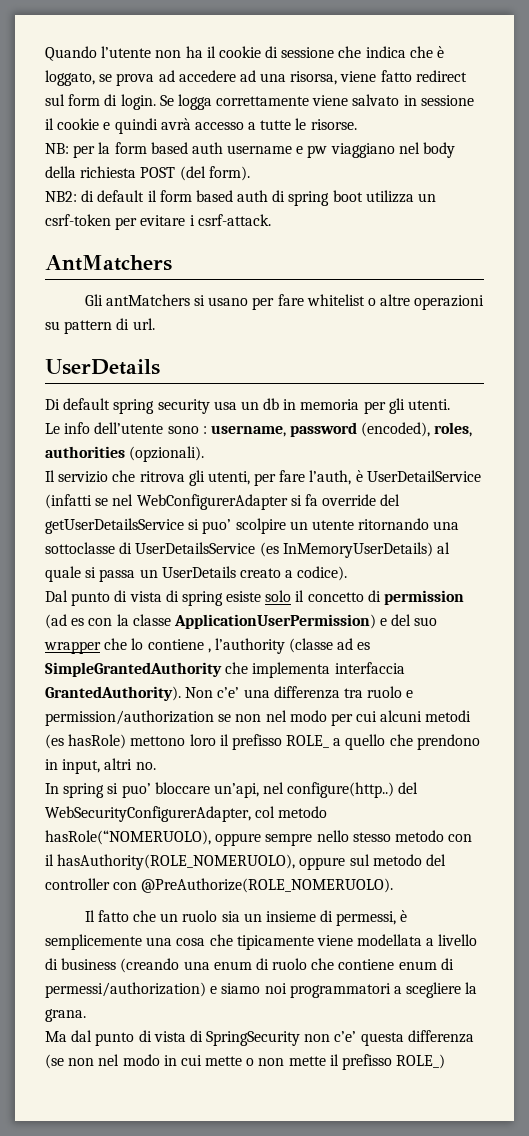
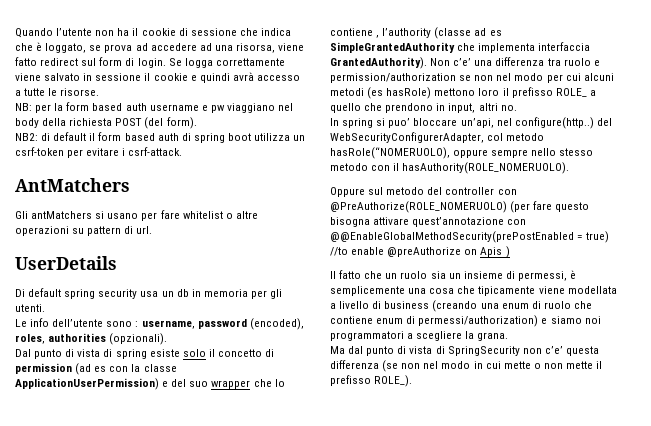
- Il servizio che ritrova gli utenti, per fare l’auth, è UserDetailService (infatti se nel WebConfigurerAdapter si fa override del getUserDetailsService si puo’ scolpire un utente ritornando una sottoclasse di UserDetailsService (es InMemoryUserDetails) al quale si passa un UserDetails creato a codice).
- In spring si puo’ bloccare un’api, nel configure(http..) del WebSecurityConfigurerAdapter, col metodo hasRole(“NOMERUOLO), oppure sempre nello stesso metodo con il hasAuthority(ROLE_NOMERUOLO), oppure sul metodo del controller con @PreAuthorize(ROLE_NOMERUOLO).
+ In spring si puo’ bloccare un’api, nel configure(http..) del WebSecurityConfigurerAdapter, col metodo hasRole(“NOMERUOLO), oppure sempre nello stesso metodo con il hasAuthority(ROLE_NOMERUOLO).
+ Oppure sul metodo del controller con @PreAuthorize(ROLE_NOMERUOLO) (per fare questo bisogna attivare quest’annotazione con @@EnableGlobalMethodSecurity(prePostEnabled = true) //to enable @preAuthorize on Apis )
- Ma dal punto di vista di SpringSecurity non c’e’ questa differenza (se non nel modo in cui mette o non mette il prefisso ROLE_)
+ Ma dal punto di vista di SpringSecurity non c’e’ questa differenza (se non nel modo in cui mette o non mette il prefisso ROLE_).

